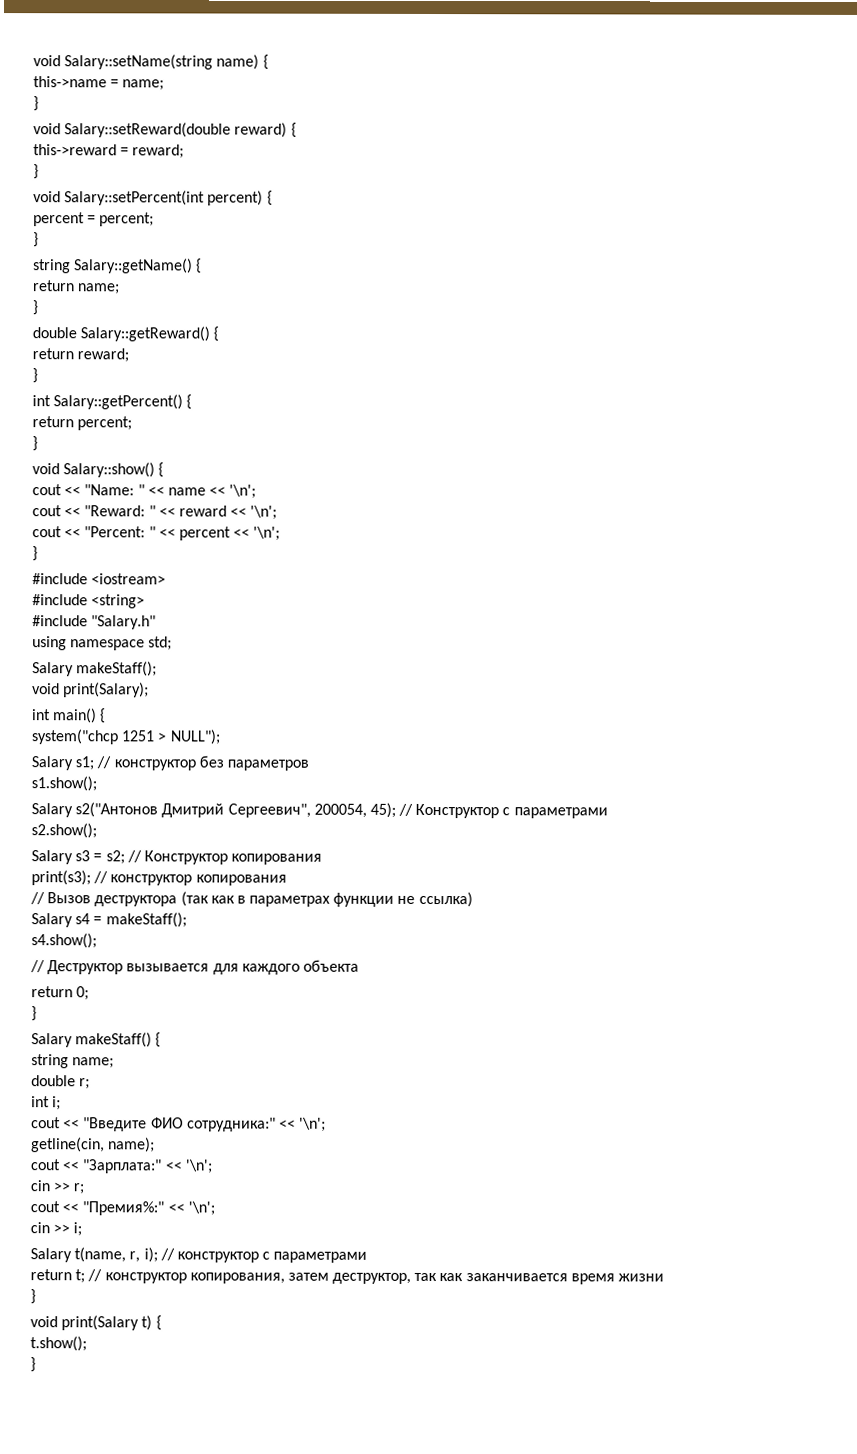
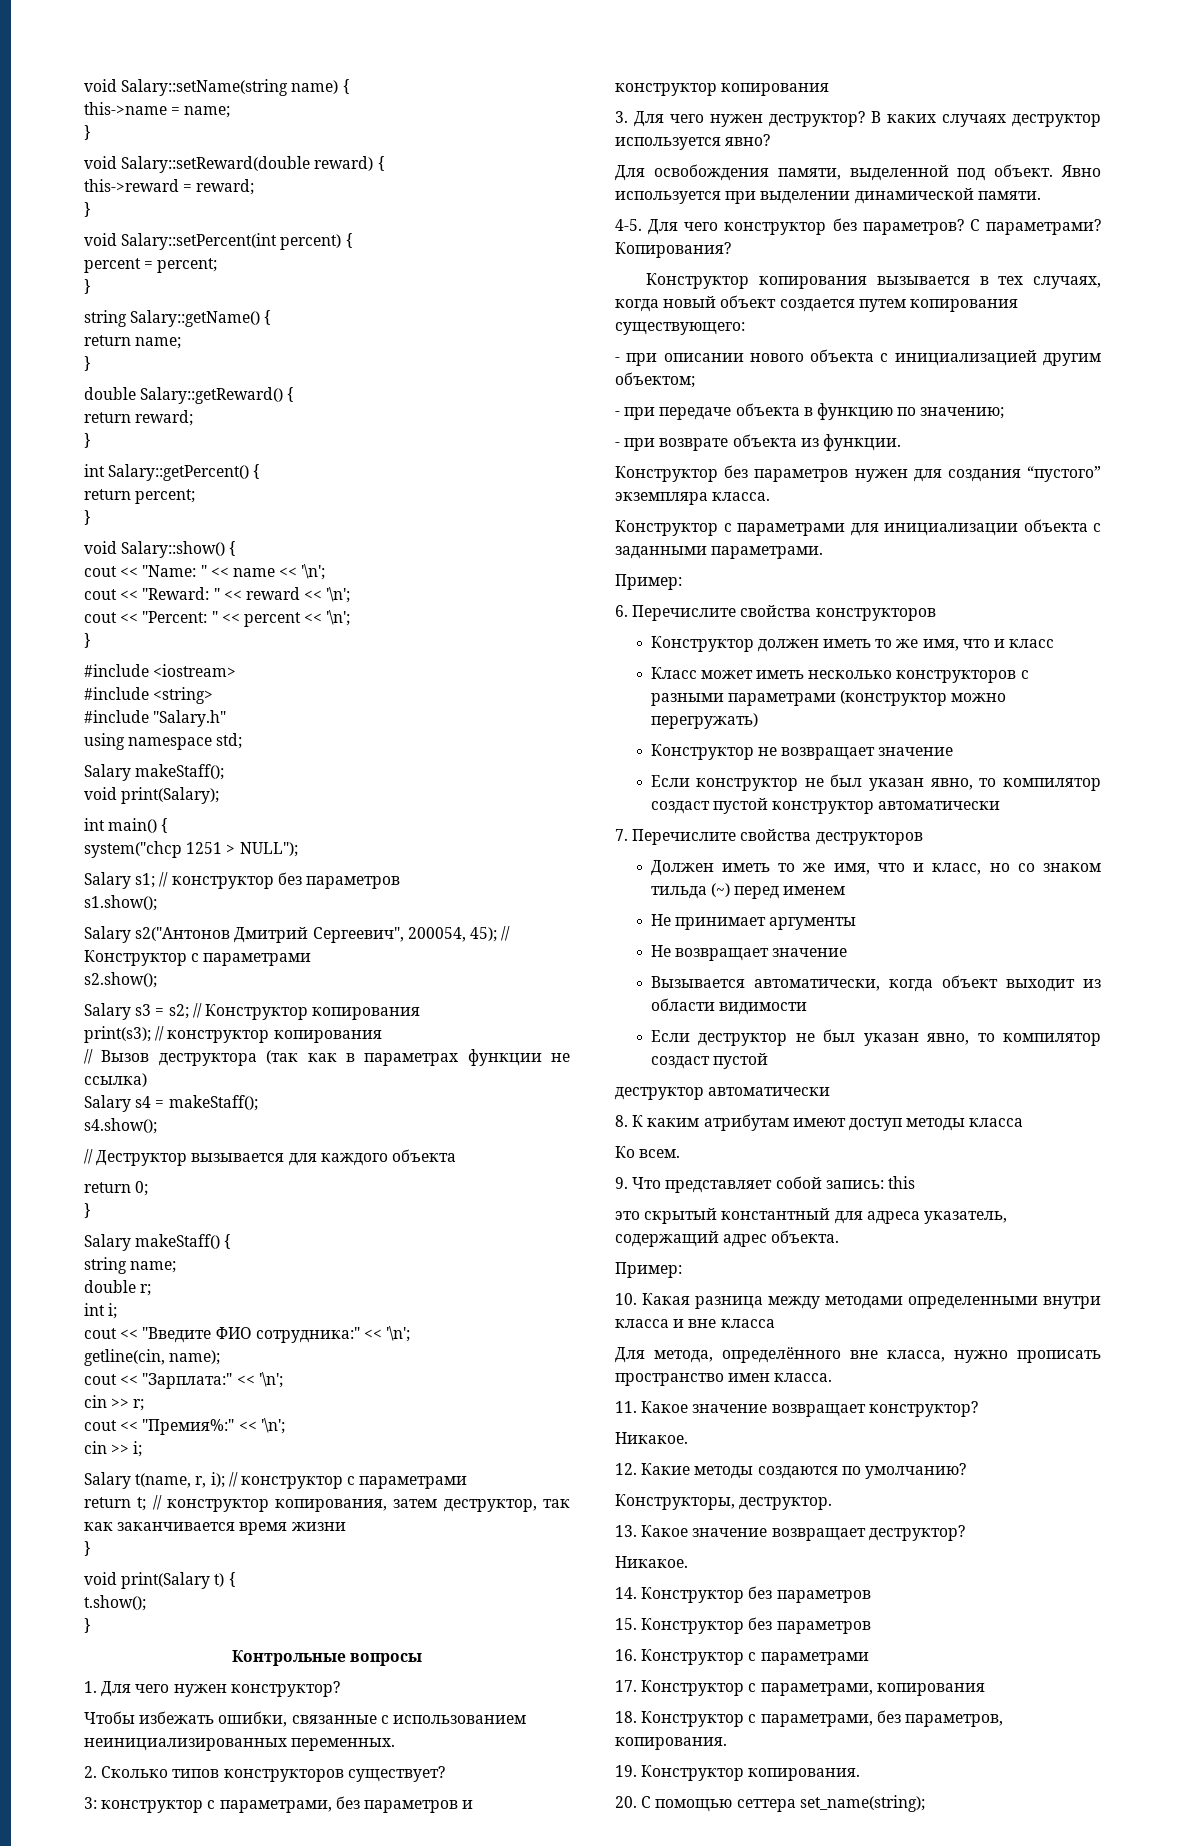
+ Контрольные вопросы
+ 1. Для чего нужен конструктор?
+ Чтобы избежать ошибки, связанные с использованием неинициализированных переменных.
+ 2. Сколько типов конструкторов существует?
+ 3: конструктор с параметрами, без параметров и конструктор копирования
+ 3. Для чего нужен деструктор? В каких случаях деструктор используется явно?
+ Для освобождения памяти, выделенной под объект. Явно используется при выделении динамической памяти.
+ 4-5. Для чего конструктор без параметров? С параметрами? Копирования?
+ Конструктор копирования вызывается в тех случаях, когда новый объект создается путем копирования существующего:
+ - при описании нового объекта с инициализацией другим объектом;
+ - при передаче объекта в функцию по значению;
+ - при возврате объекта из функции.
+ Конструктор без параметров нужен для создания “пустого” экземпляра класса.
+ Конструктор с параметрами для инициализации объекта с заданными параметрами.
+ Пример:
+ 6. Перечислите свойства конструкторов
+ Конструктор должен иметь то же имя, что и класс
+ Класс может иметь несколько конструкторов с разными параметрами (конструктор можно перегружать)
+ Конструктор не возвращает значение
+ Если конструктор не был указан явно, то компилятор создаст пустой конструктор автоматически
+ 7. Перечислите свойства деструкторов
+ Должен иметь то же имя, что и класс, но со знаком тильда (~) перед именем
+ Не принимает аргументы
+ Не возвращает значение
+ Вызывается автоматически, когда объект выходит из области видимости
+ Если деструктор не был указан явно, то компилятор создаст пустой
+ деструктор автоматически
+ 8. К каким атрибутам имеют доступ методы класса
+ Ко всем.
+ 9. Что представляет собой запись: this
+ это скрытый константный для адреса указатель, содержащий адрес объекта.
+ Пример:
+ 10. Какая разница между методами определенными внутри класса и вне класса
+ Для метода, определённого вне класса, нужно прописать пространство имен класса.
+ 11. Какое значение возвращает конструктор?
+ Никакое.
+ 12. Какие методы создаются по умолчанию?
+ Конструкторы, деструктор.
+ 13. Какое значение возвращает деструктор?
+ Никакое.
+ 14. Конструктор без параметров
+ 15. Конструктор без параметров
+ 16. Конструктор с параметрами
+ 17. Конструктор с параметрами, копирования
+ 18. Конструктор с параметрами, без параметров, копирования.
+ 19. Конструктор копирования.
+ 20. С помощью сеттера set_name(string);

